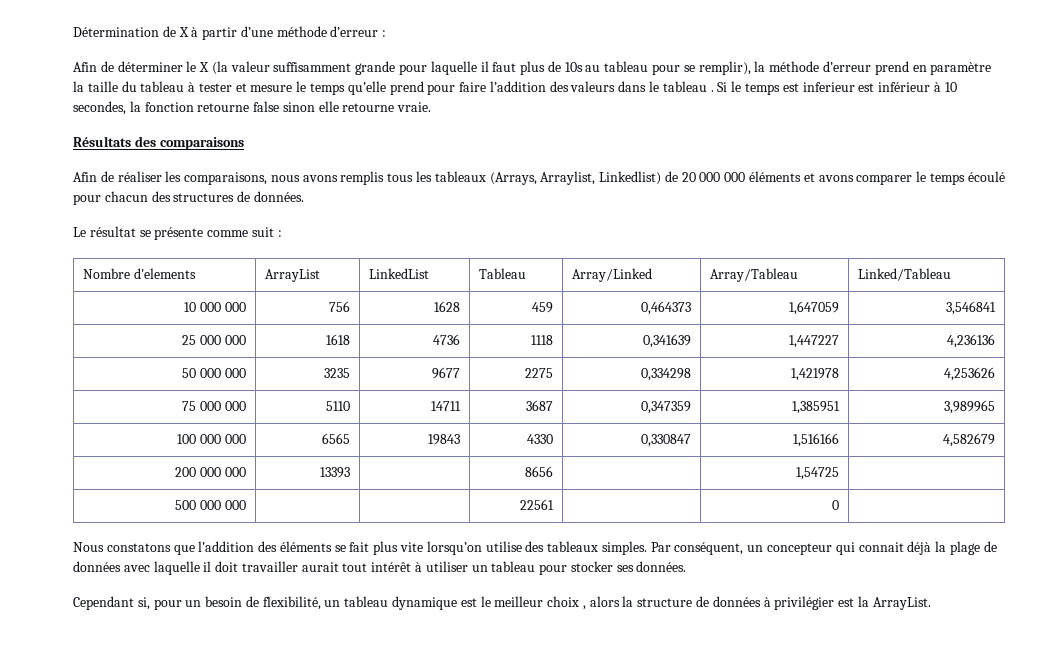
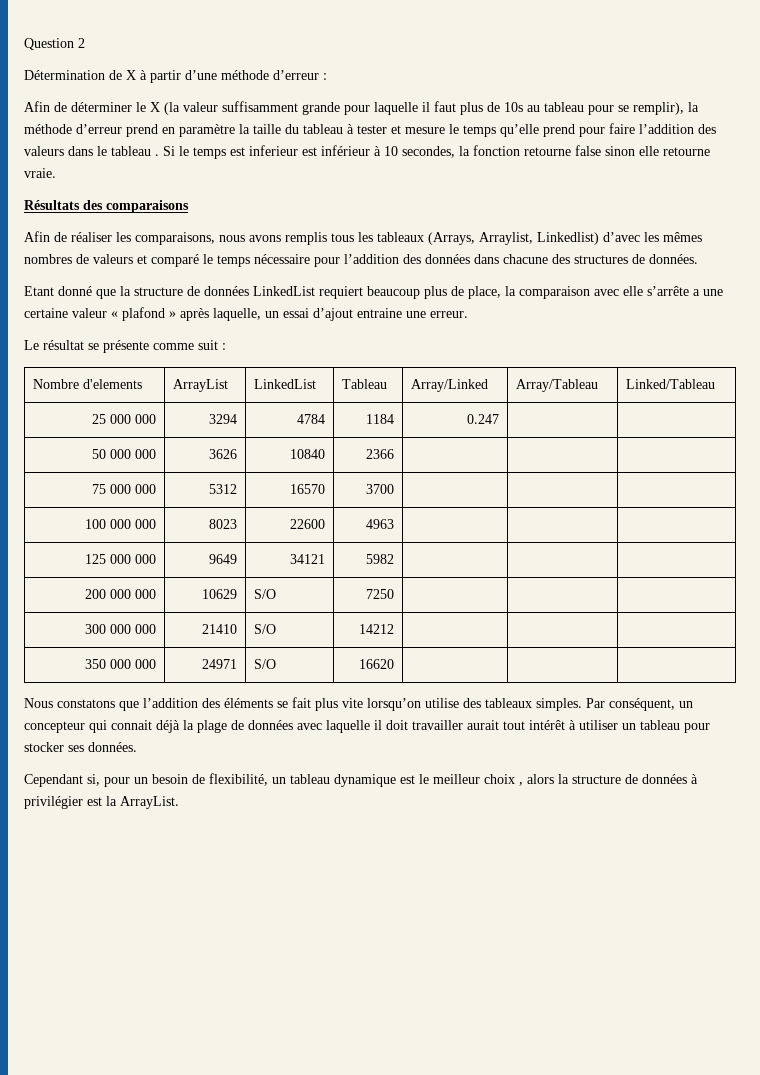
+ Question 2
- Afin de réaliser les comparaisons, nous avons remplis tous les tableaux (Arrays, Arraylist, Linkedlist) de 20 000 000 éléments et avons comparer le temps écoulé pour chacun des structures de données.
+ Afin de réaliser les comparaisons, nous avons remplis tous les tableaux (Arrays, Arraylist, Linkedlist) d’avec les mêmes nombres de valeurs et comparé le temps nécessaire pour l’addition des données dans chacune des structures de données.
+ Etant donné que la structure de données LinkedList requiert beaucoup plus de place, la comparaison avec elle s’arrête a une certaine valeur « plafond » après laquelle, un essai d’ajout entraine une erreur.
- 10 000 000 | 756 | 1628 | 459 | 0,464373 | 1,647059 | 3,546841
- 25 000 000 | 1618 | 4736 | 1118 | 0,341639 | 1,447227 | 4,236136
- 50 000 000 | 3235 | 9677 | 2275 | 0,334298 | 1,421978 | 4,253626
- 75 000 000 | 5110 | 14711 | 3687 | 0,347359 | 1,385951 | 3,989965
- 100 000 000 | 6565 | 19843 | 4330 | 0,330847 | 1,516166 | 4,582679
- 200 000 000 | 13393 | | 8656 | | 1,54725 |
- 500 000 000 | | | 22561 | | 0 |
+ 25 000 000 | 3294 | 4784 | 1184 | 0.247 | |
+ 50 000 000 | 3626 | 10840 | 2366 | | |
+ 75 000 000 | 5312 | 16570 | 3700 | | |
+ 100 000 000 | 8023 | 22600 | 4963 | | |
+ 125 000 000 | 9649 | 34121 | 5982 | | |
+ 200 000 000 | 10629 | S/O | 7250 | | |
+ 300 000 000 | 21410 | S/O | 14212 | | |
+ 350 000 000 | 24971 | S/O | 16620 | | |

